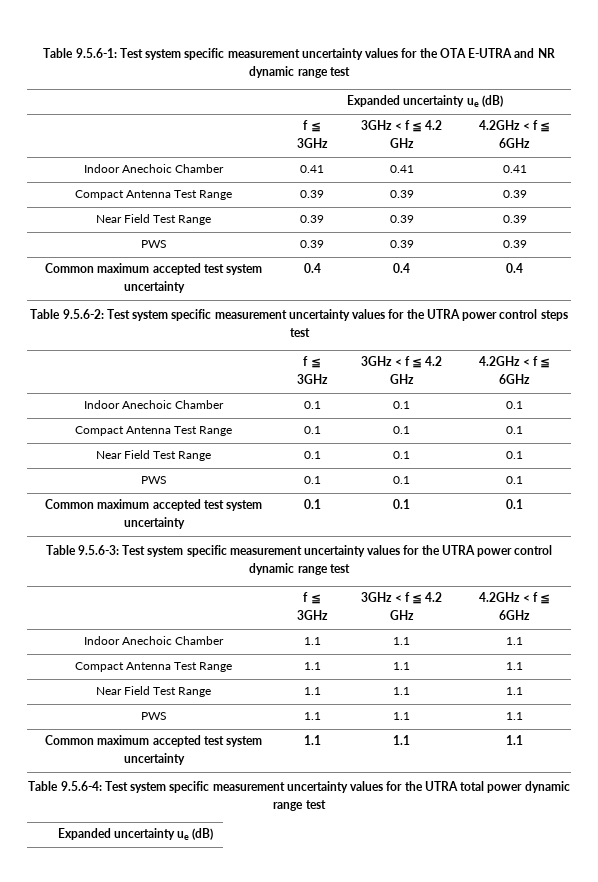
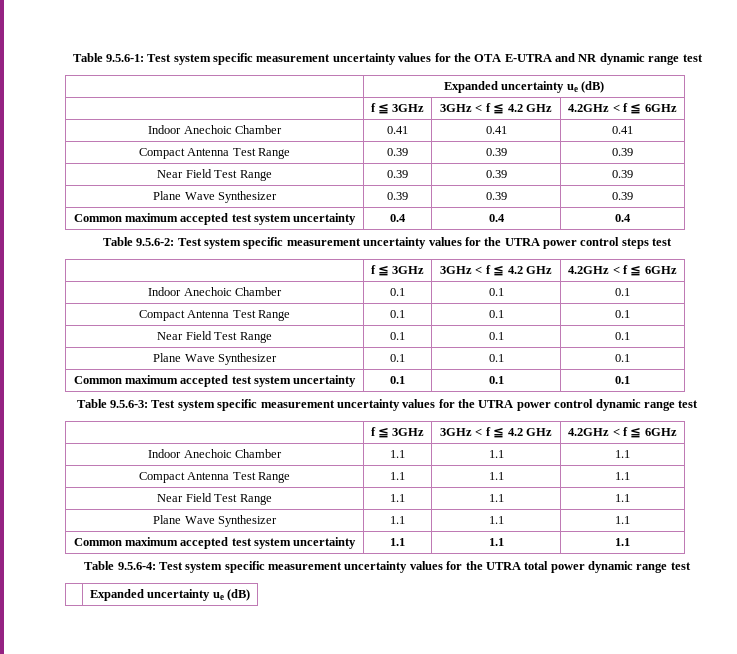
- PWS | 0.39 | 0.39 | 0.39
+ Plane Wave Synthesizer | 0.39 | 0.39 | 0.39
- PWS | 0.1 | 0.1 | 0.1
+ Plane Wave Synthesizer | 0.1 | 0.1 | 0.1
- PWS | 1.1 | 1.1 | 1.1
+ Plane Wave Synthesizer | 1.1 | 1.1 | 1.1

